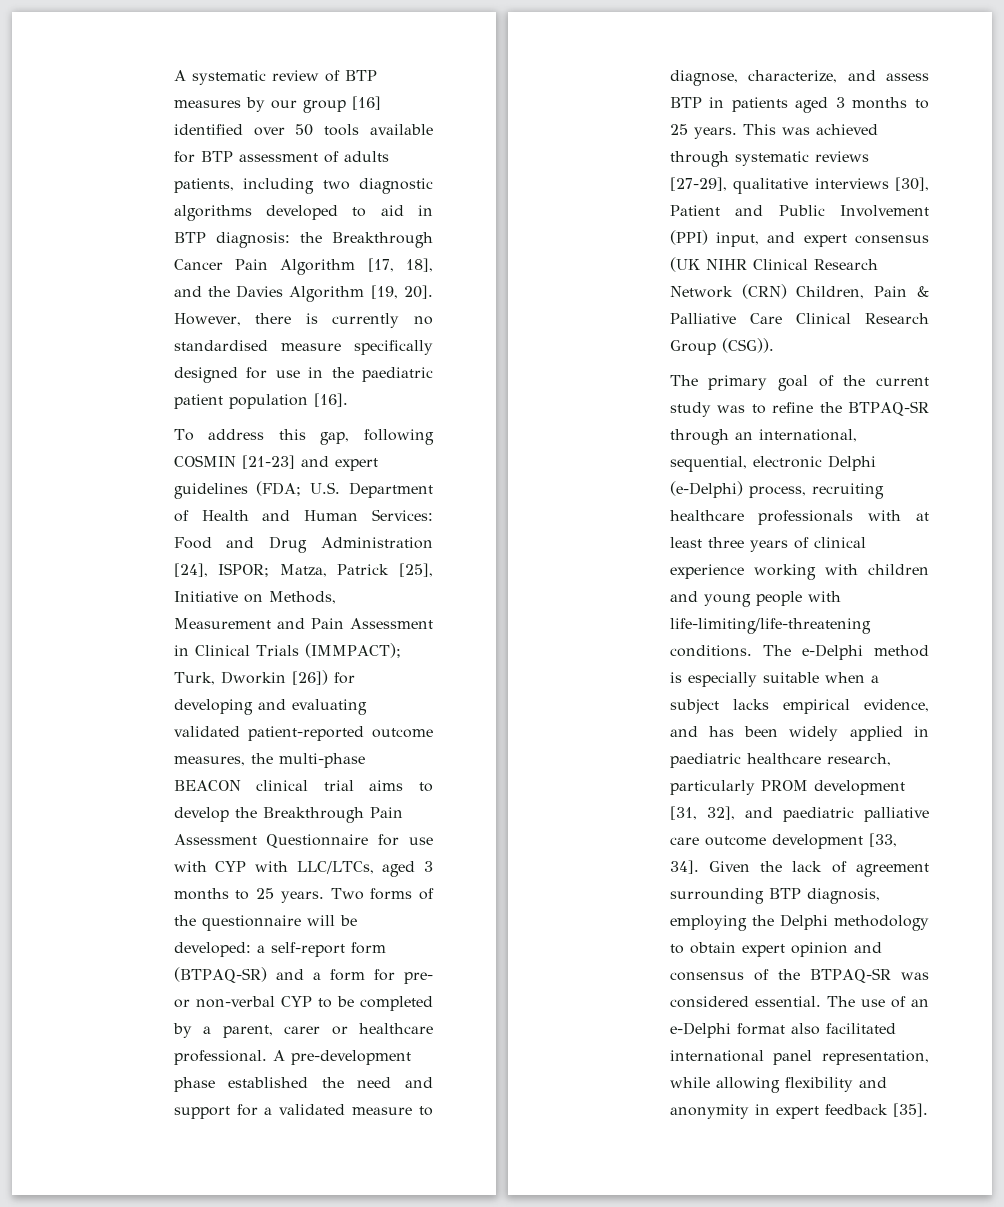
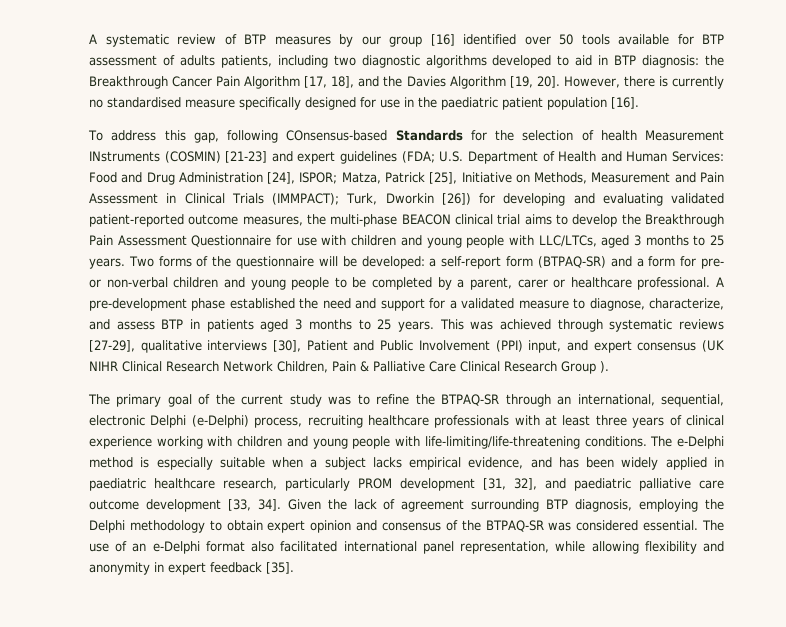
- To address this gap, following COSMIN [21-23] and expert guidelines (FDA;
+ To address this gap, following COnsensus-based Standards for the selection of health Measurement INstruments (COSMIN) [21-23] and expert guidelines (FDA;
- Turk, Dworkin [26]) for developing and evaluating validated patient-reported outcome measures, the multi-phase BEACON clinical trial aims to develop the Breakthrough Pain Assessment Questionnaire for use with CYP with LLC/LTCs, aged 3 months to 25 years.
+ Turk, Dworkin [26]) for developing and evaluating validated patient-reported outcome measures, the multi-phase BEACON clinical trial aims to develop the Breakthrough Pain Assessment Questionnaire for use with children and young people with LLC/LTCs, aged 3 months to 25 years.
- Two forms of the questionnaire will be developed: a self-report form (BTPAQ-SR) and a form for pre- or non-verbal CYP to be completed by a parent, carer or healthcare professional.
+ Two forms of the questionnaire will be developed: a self-report form (BTPAQ-SR) and a form for pre- or non-verbal children and young people to be completed by a parent, carer or healthcare professional.
- This was achieved through systematic reviews [27-29], qualitative interviews [30], Patient and Public Involvement (PPI) input, and expert consensus (UK NIHR Clinical Research Network (CRN) Children, Pain & Palliative Care Clinical Research Group (CSG)).
+ This was achieved through systematic reviews [27-29], qualitative interviews [30], Patient and Public Involvement (PPI) input, and expert consensus (UK NIHR Clinical Research Network Children, Pain & Palliative Care Clinical Research Group ).

